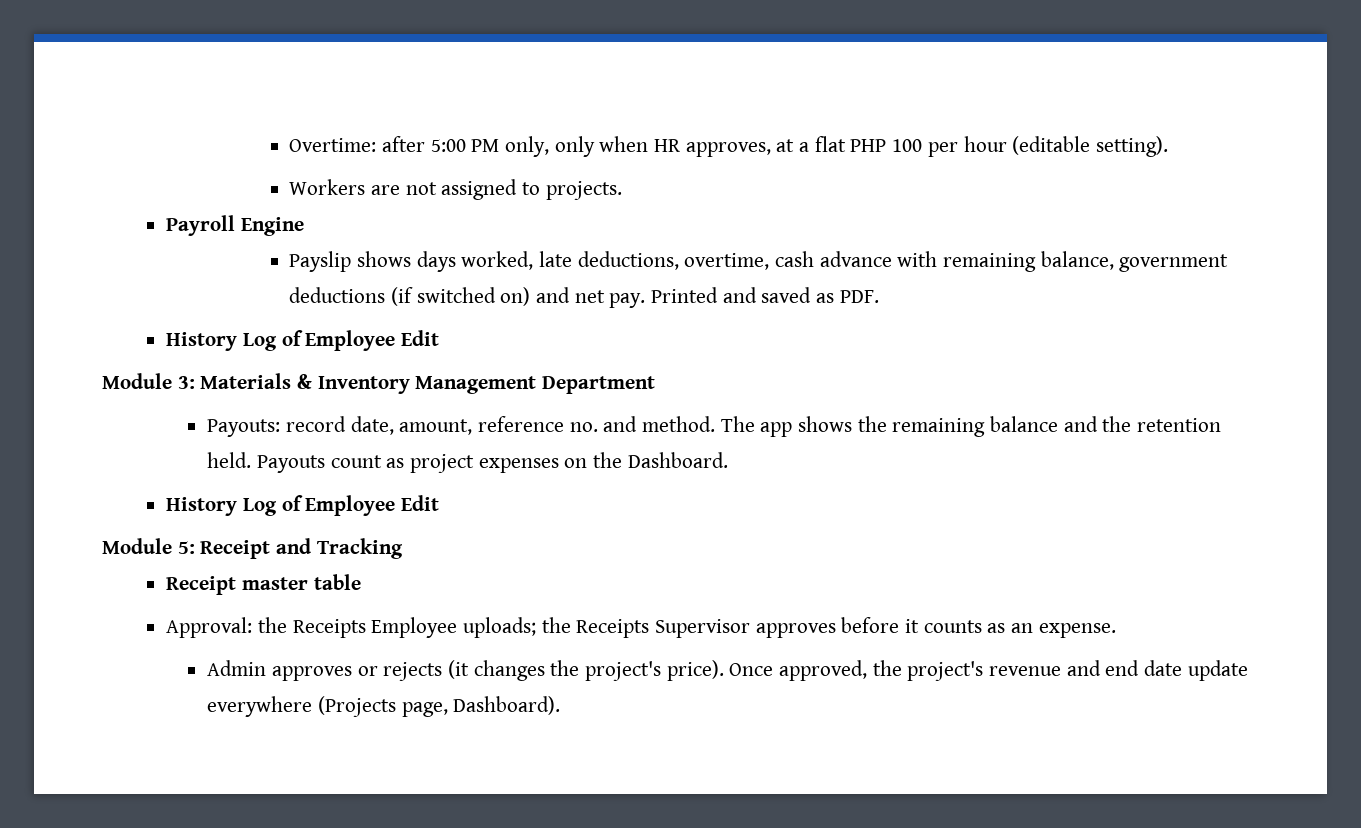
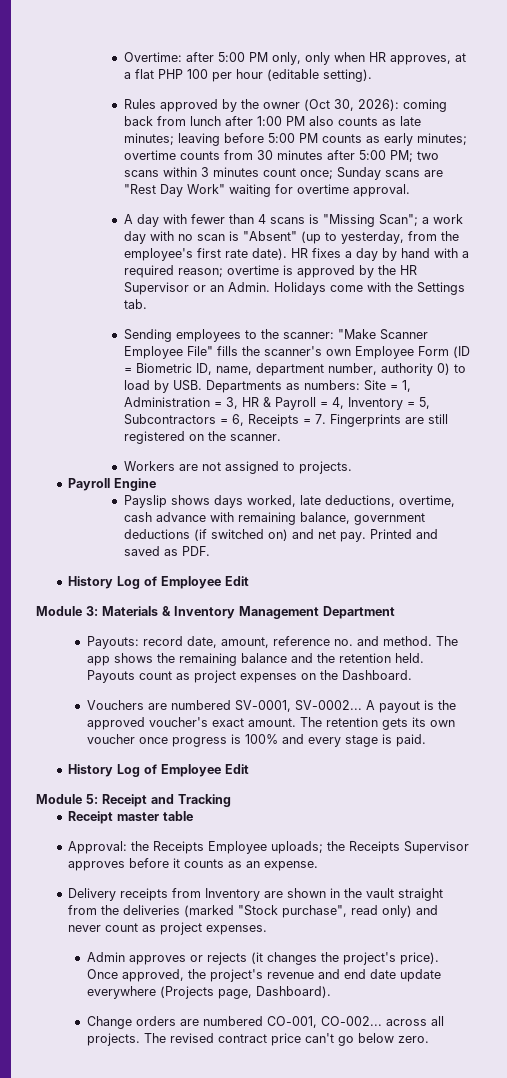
+ Rules approved by the owner (Oct 30, 2026): coming back from lunch after 1:00 PM also counts as late minutes; leaving before 5:00 PM counts as early minutes; overtime counts from 30 minutes after 5:00 PM; two scans within 3 minutes count once; Sunday scans are "Rest Day Work" waiting for overtime approval.
+ A day with fewer than 4 scans is "Missing Scan"; a work day with no scan is "Absent" (up to yesterday, from the employee's first rate date). HR fixes a day by hand with a required reason; overtime is approved by the HR Supervisor or an Admin. Holidays come with the Settings tab.
+ Sending employees to the scanner: "Make Scanner Employee File" fills the scanner's own Employee Form (ID = Biometric ID, name, department number, authority 0) to load by USB. Departments as numbers: Site = 1, Administration = 3, HR & Payroll = 4, Inventory = 5, Subcontractors = 6, Receipts = 7. Fingerprints are still registered on the scanner.
+ Vouchers are numbered SV-0001, SV-0002... A payout is the approved voucher's exact amount. The retention gets its own voucher once progress is 100% and every stage is paid.
+ Delivery receipts from Inventory are shown in the vault straight from the deliveries (marked "Stock purchase", read only) and never count as project expenses.
+ Change orders are numbered CO-001, CO-002... across all projects. The revised contract price can't go below zero.

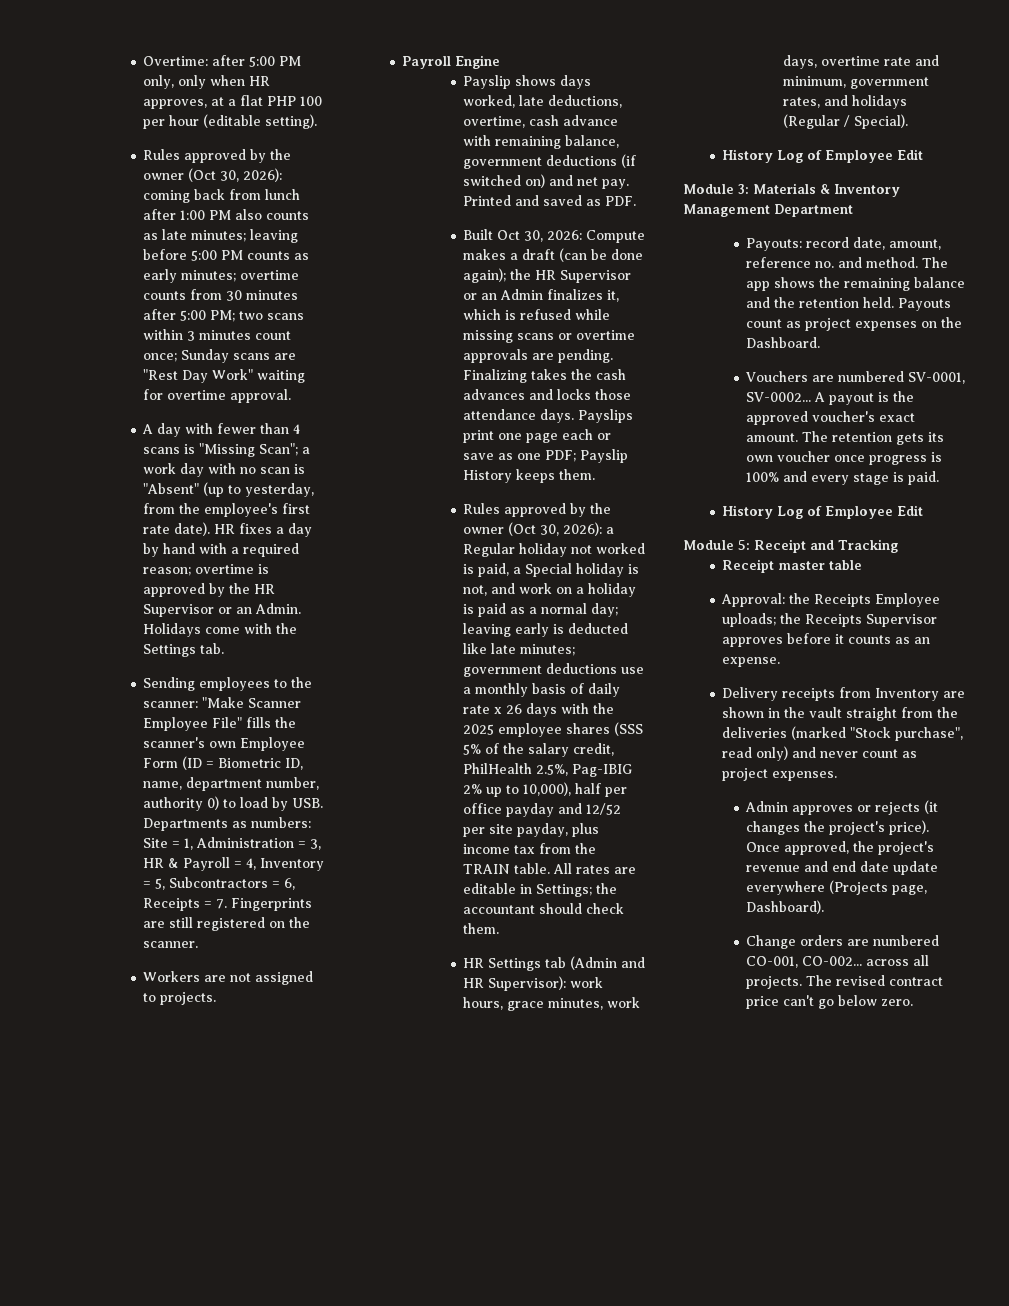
+ Built Oct 30, 2026: Compute makes a draft (can be done again); the HR Supervisor or an Admin finalizes it, which is refused while missing scans or overtime approvals are pending. Finalizing takes the cash advances and locks those attendance days. Payslips print one page each or save as one PDF; Payslip History keeps them.
+ Rules approved by the owner (Oct 30, 2026): a Regular holiday not worked is paid, a Special holiday is not, and work on a holiday is paid as a normal day; leaving early is deducted like late minutes; government deductions use a monthly basis of daily rate x 26 days with the 2025 employee shares (SSS 5% of the salary credit, PhilHealth 2.5%, Pag-IBIG 2% up to 10,000), half per office payday and 12/52 per site payday, plus income tax from the TRAIN table. All rates are editable in Settings; the accountant should check them.
+ HR Settings tab (Admin and HR Supervisor): work hours, grace minutes, work days, overtime rate and minimum, government rates, and holidays (Regular / Special).

